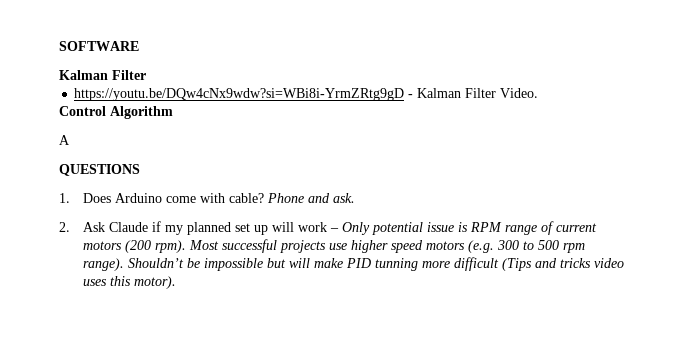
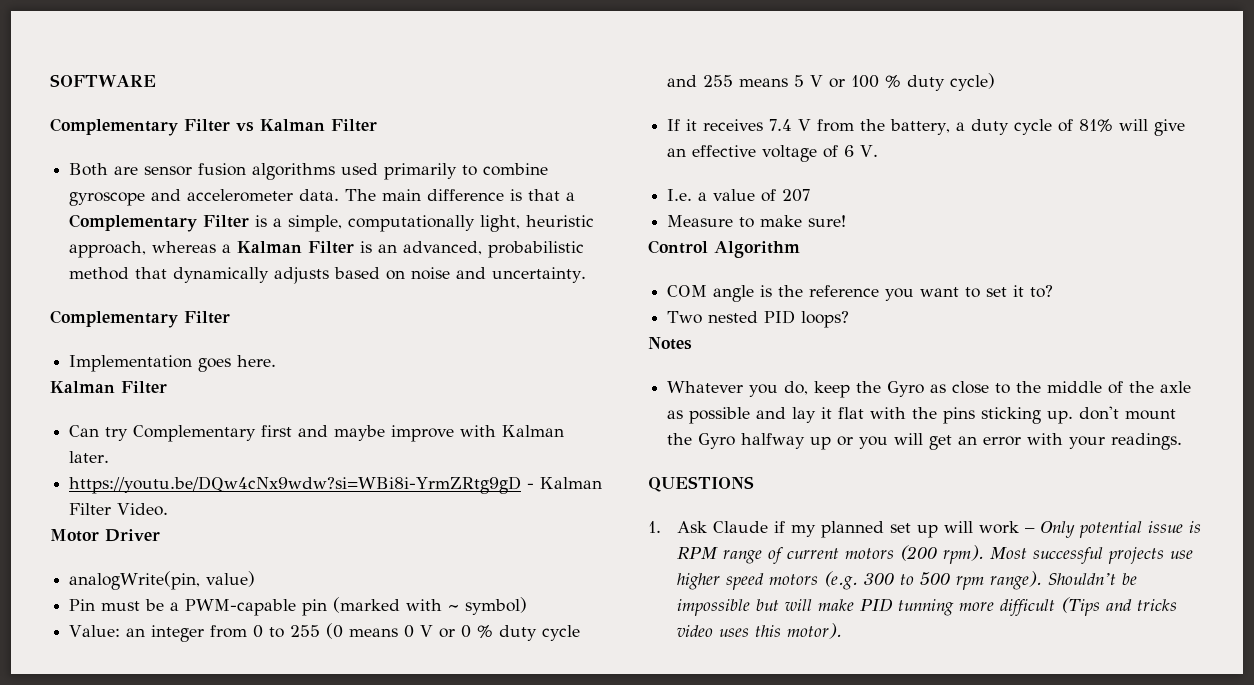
  SOFTWARE
+ Complementary Filter vs Kalman Filter
+ Both are sensor fusion algorithms used primarily to combine gyroscope and accelerometer data. The main difference is that a Complementary Filter is a simple, computationally light, heuristic approach, whereas a Kalman Filter is an advanced, probabilistic method that dynamically adjusts based on noise and uncertainty.
+ Complementary Filter
+ Implementation goes here.
  Kalman Filter
+ Can try Complementary first and maybe improve with Kalman later.
+ Motor Driver
+ analogWrite(pin, value)
+ Pin must be a PWM-capable pin (marked with ~ symbol)
+ Value: an integer from 0 to 255 (0 means 0 V or 0 % duty cycle and 255 means 5 V or 100 % duty cycle)
+ If it receives 7.4 V from the battery, a duty cycle of 81% will give an effective voltage of 6 V.
+ I.e. a value of 207
+ Measure to make sure!
  Control Algorithm
- A
+ COM angle is the reference you want to set it to?
+ Two nested PID loops?
+ Notes
+ Whatever you do, keep the Gyro as close to the middle of the axle as possible and lay it flat with the pins sticking up. don't mount the Gyro halfway up or you will get an error with your readings.
  QUESTIONS
- 1. Does Arduino come with cable? Phone and ask.
- 2. Ask Claude if my planned set up will work – Only potential issue is RPM range of current motors (200 rpm).
+ 1. Ask Claude if my planned set up will work – Only potential issue is RPM range of current motors (200 rpm).

